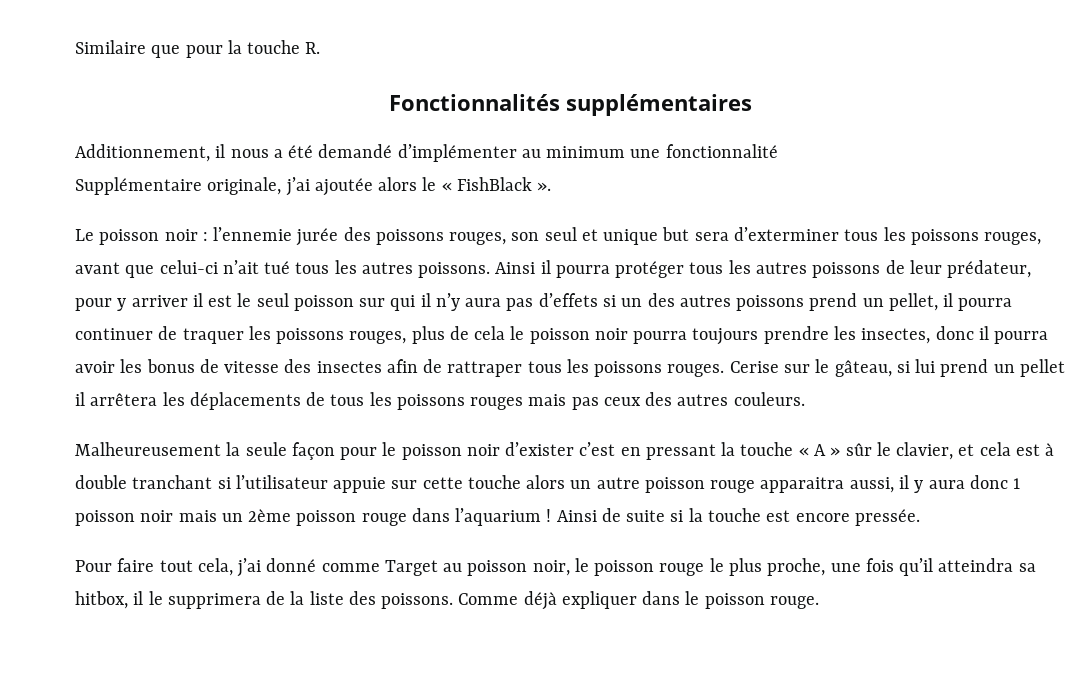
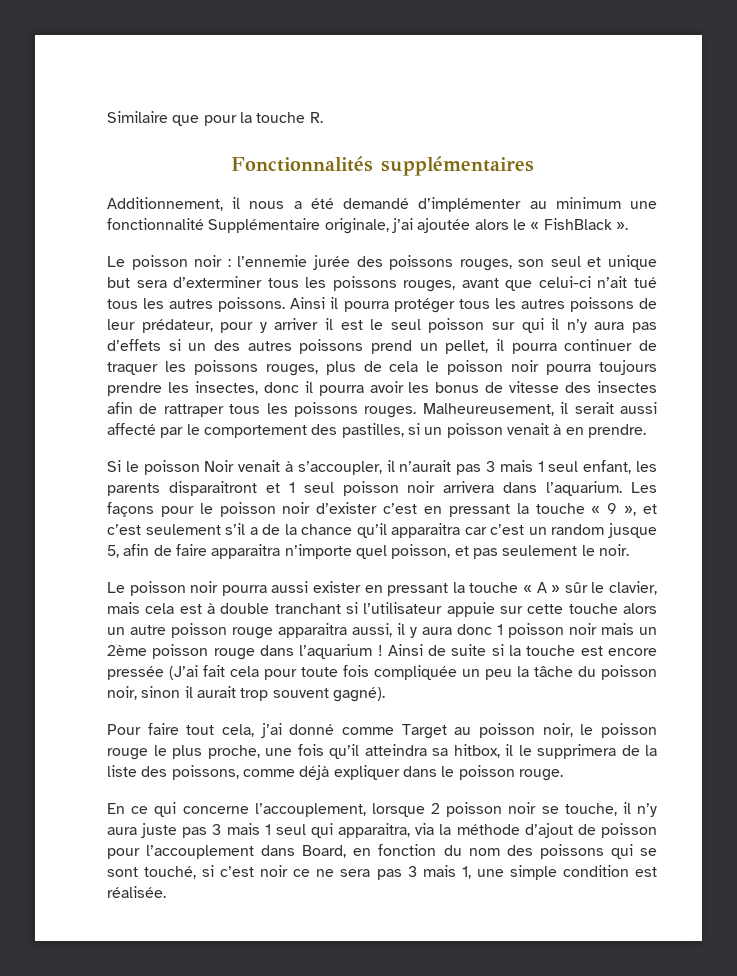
- Additionnement, il nous a été demandé d’implémenter au minimum une fonctionnalité
- Supplémentaire originale, j’ai ajoutée alors le « FishBlack ».
+ Additionnement, il nous a été demandé d’implémenter au minimum une fonctionnalité Supplémentaire originale, j’ai ajoutée alors le « FishBlack ».
- Cerise sur le gâteau, si lui prend un pellet il arrêtera les déplacements de tous les poissons rouges mais pas ceux des autres couleurs.
- Malheureusement la seule façon pour le poisson noir d’exister c’est en pressant la touche « A » sûr le clavier, et cela est à double tranchant si l’utilisateur appuie sur cette touche alors un autre poisson rouge apparaitra aussi, il y aura donc 1 poisson noir mais un 2ème poisson rouge dans l’aquarium !
+ Malheureusement, il serait aussi affecté par le comportement des pastilles, si un poisson venait à en prendre.
+ Si le poisson Noir venait à s’accoupler, il n’aurait pas 3 mais 1 seul enfant, les parents disparaitront et 1 seul poisson noir arrivera dans l’aquarium. Les façons pour le poisson noir d’exister c’est en pressant la touche « 9 », et c’est seulement s’il a de la chance qu’il apparaitra car c’est un random jusque 5, afin de faire apparaitra n’importe quel poisson, et pas seulement le noir.
+ Le poisson noir pourra aussi exister en pressant la touche « A » sûr le clavier, mais cela est à double tranchant si l’utilisateur appuie sur cette touche alors un autre poisson rouge apparaitra aussi, il y aura donc 1 poisson noir mais un 2ème poisson rouge dans l’aquarium !
- Ainsi de suite si la touche est encore pressée.
+ Ainsi de suite si la touche est encore pressée (J’ai fait cela pour toute fois compliquée un peu la tâche du poisson noir, sinon il aurait trop souvent gagné).
- Pour faire tout cela, j’ai donné comme Target au poisson noir, le poisson rouge le plus proche, une fois qu’il atteindra sa hitbox, il le supprimera de la liste des poissons. Comme déjà expliquer dans le poisson rouge.
+ Pour faire tout cela, j’ai donné comme Target au poisson noir, le poisson rouge le plus proche, une fois qu’il atteindra sa hitbox, il le supprimera de la liste des poissons, comme déjà expliquer dans le poisson rouge.
+ En ce qui concerne l’accouplement, lorsque 2 poisson noir se touche, il n’y aura juste pas 3 mais 1 seul qui apparaitra, via la méthode d’ajout de poisson pour l’accouplement dans Board, en fonction du nom des poissons qui se sont touché, si c’est noir ce ne sera pas 3 mais 1, une simple condition est réalisée.

